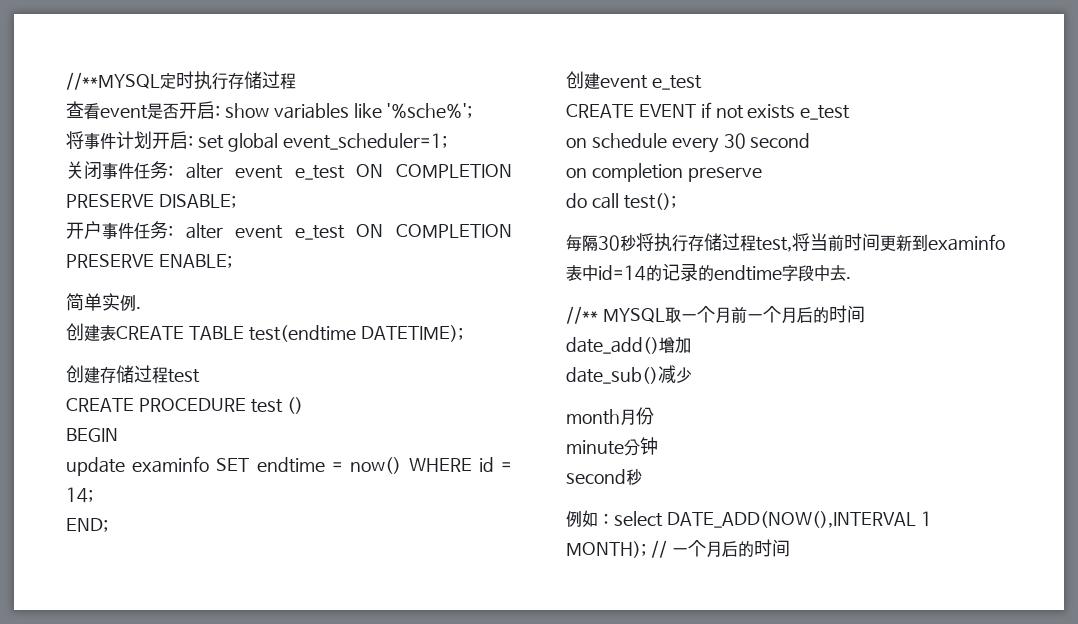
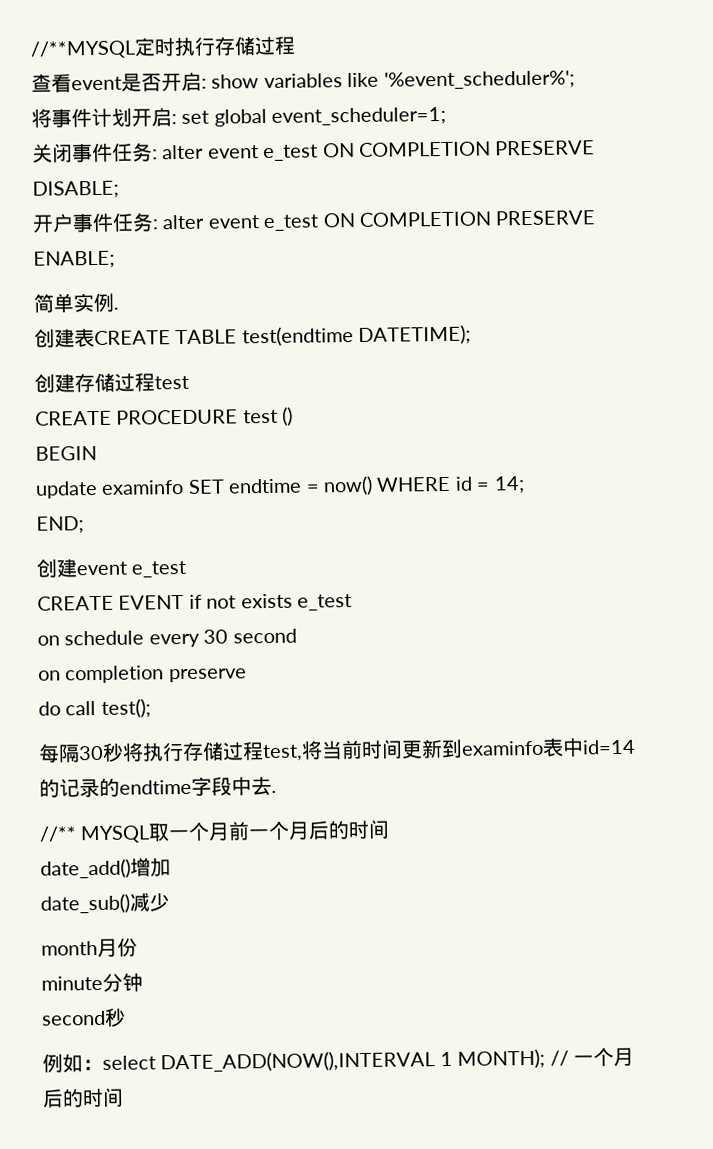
- 查看event是否开启: show variables like '%sche%';
+ 查看event是否开启: show variables like '%event_scheduler%';

